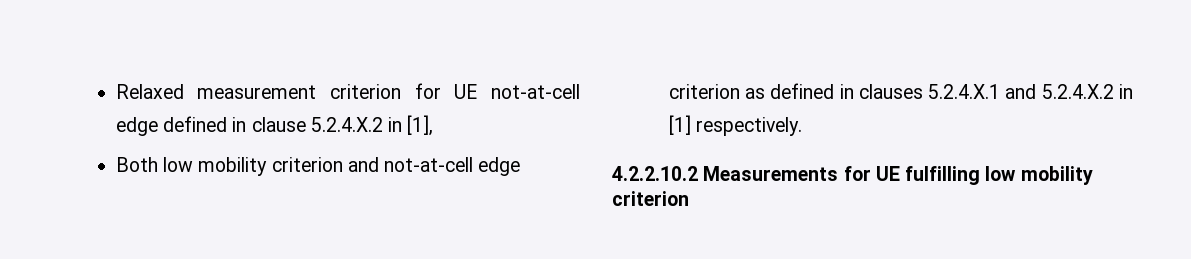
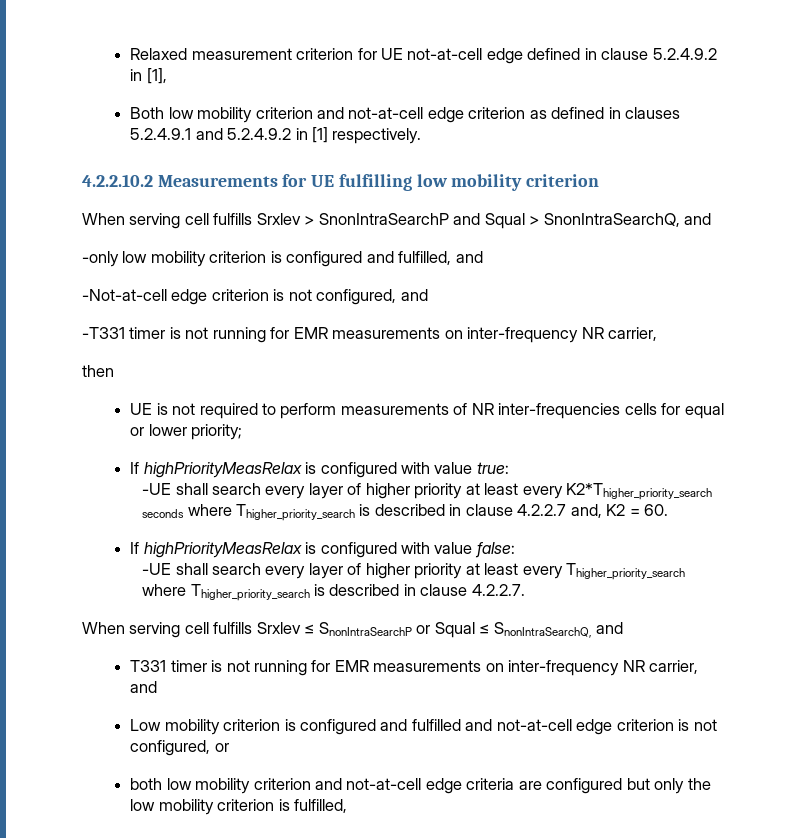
- Relaxed measurement criterion for UE not-at-cell edge defined in clause 5.2.4.X.2 in [1],
+ Relaxed measurement criterion for UE not-at-cell edge defined in clause 5.2.4.9.2 in [1],
- Both low mobility criterion and not-at-cell edge criterion as defined in clauses 5.2.4.X.1 and 5.2.4.X.2 in [1] respectively.
+ Both low mobility criterion and not-at-cell edge criterion as defined in clauses 5.2.4.9.1 and 5.2.4.9.2 in [1] respectively.
+ When serving cell fulfills Srxlev > SnonIntraSearchP and Squal > SnonIntraSearchQ, and
+ -only low mobility criterion is configured and fulfilled, and
+ -Not-at-cell edge criterion is not configured, and
+ -T331 timer is not running for EMR measurements on inter-frequency NR carrier,
+ then
+ UE is not required to perform measurements of NR inter-frequencies cells for equal or lower priority;
+ If highPriorityMeasRelax is configured with value true:
+ -UE shall search every layer of higher priority at least every K2*Thigher_priority_search seconds where Thigher_priority_search is described in clause 4.2.2.7 and, K2 = 60.
+ If highPriorityMeasRelax is configured with value false:
+ -UE shall search every layer of higher priority at least every Thigher_priority_search where Thigher_priority_search is described in clause 4.2.2.7.
+ When serving cell fulfills Srxlev ≤ SnonIntraSearchP or Squal ≤ SnonIntraSearchQ, and
+ T331 timer is not running for EMR measurements on inter-frequency NR carrier, and
+ Low mobility criterion is configured and fulfilled and not-at-cell edge criterion is not configured, or
+ both low mobility criterion and not-at-cell edge criteria are configured but only the low mobility criterion is fulfilled,

